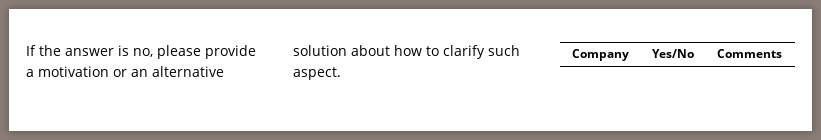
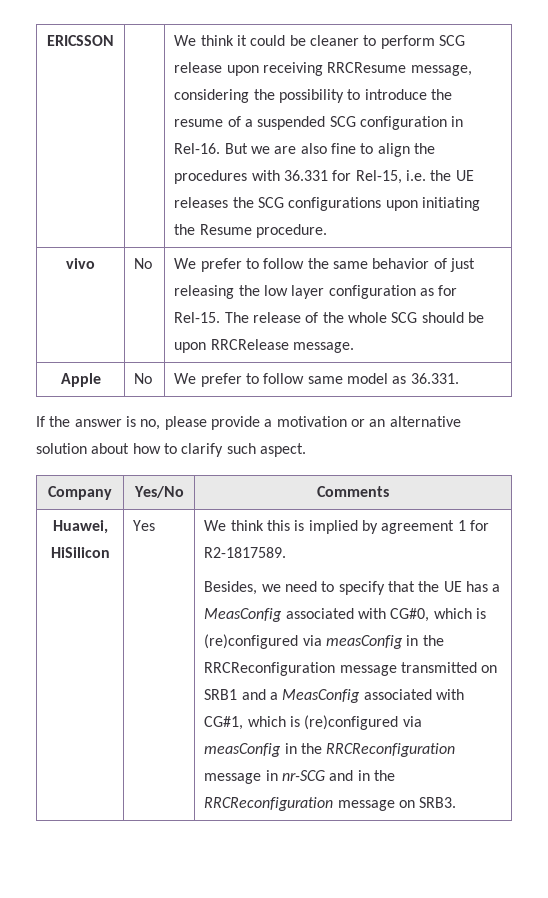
+ ERICSSON | | We think it could be cleaner to perform SCG release upon receiving RRCResume message, considering the possibility to introduce the resume of a suspended SCG configuration in Rel-16. But we are also fine to align the procedures with 36.331 for Rel-15, i.e. the UE releases the SCG configurations upon initiating the Resume procedure.
+ vivo | No | We prefer to follow the same behavior of just releasing the low layer configuration as for Rel-15. The release of the whole SCG should be upon RRCRelease message.
+ Apple | No | We prefer to follow same model as 36.331.
+ Huawei, HiSilicon | Yes | We think this is implied by agreement 1 for R2-1817589.
+ Besides, we need to specify that the UE has a MeasConfig associated with CG#0, which is (re)configured via measConfig in the RRCReconfiguration message transmitted on SRB1 and a MeasConfig associated with CG#1, which is (re)configured via measConfig in the RRCReconfiguration message in nr-SCG and in the RRCReconfiguration message on SRB3.

